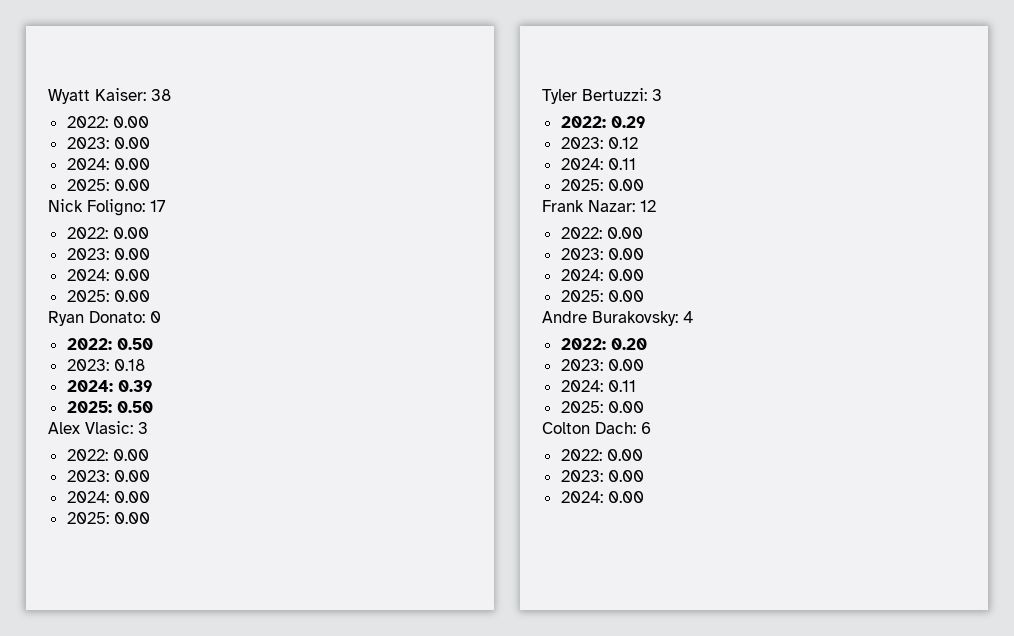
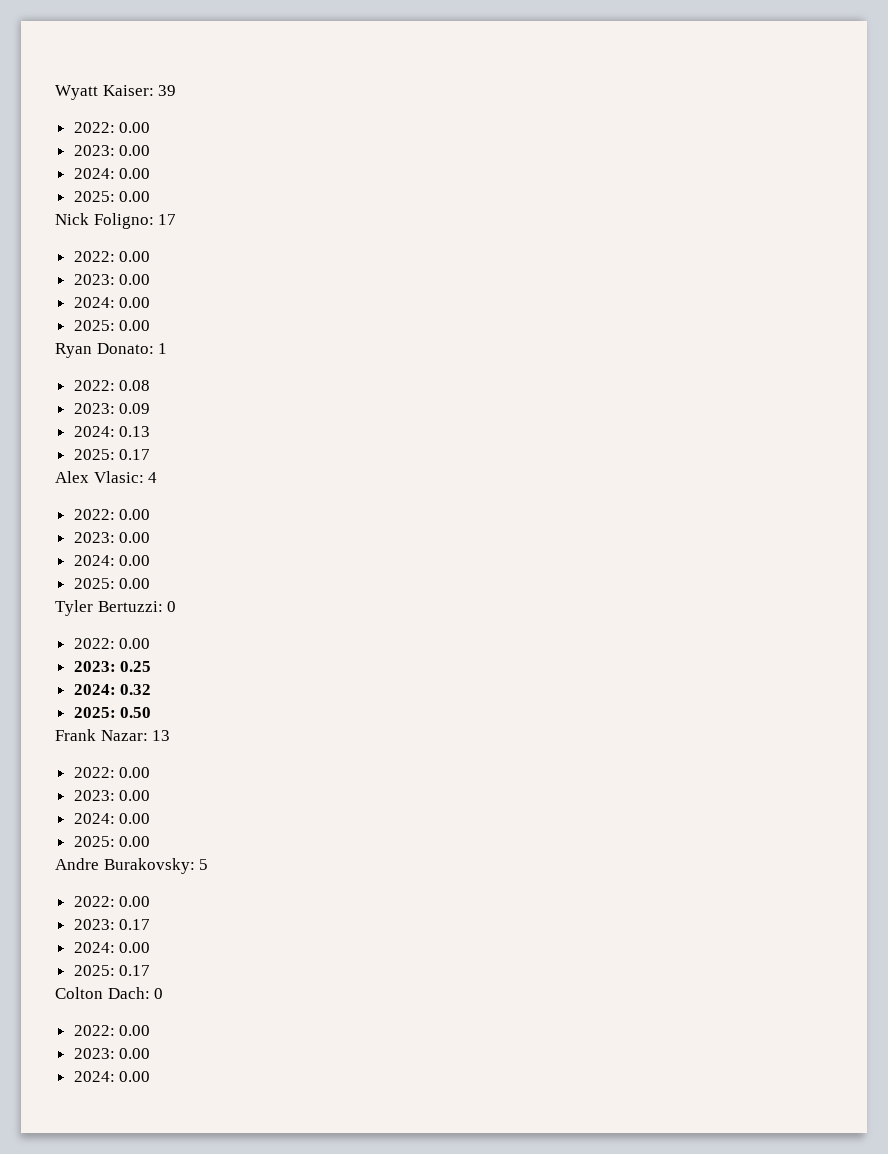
- Wyatt Kaiser: 38
+ Wyatt Kaiser: 39
- Ryan Donato: 0
- 2022: 0.50
- 2023: 0.18
- 2024: 0.39
- 2025: 0.50
+ Ryan Donato: 1
+ 2022: 0.08
+ 2023: 0.09
+ 2024: 0.13
+ 2025: 0.17
- Alex Vlasic: 3
+ Alex Vlasic: 4
- Tyler Bertuzzi: 3
- 2022: 0.29
- 2023: 0.12
- 2024: 0.11
- 2025: 0.00
+ Tyler Bertuzzi: 0
+ 2022: 0.00
+ 2023: 0.25
+ 2024: 0.32
+ 2025: 0.50
- Frank Nazar: 12
+ Frank Nazar: 13
- Andre Burakovsky: 4
- 2022: 0.20
- 2023: 0.00
- 2024: 0.11
- 2025: 0.00
+ Andre Burakovsky: 5
+ 2022: 0.00
+ 2023: 0.17
+ 2024: 0.00
+ 2025: 0.17
- Colton Dach: 6
+ Colton Dach: 0

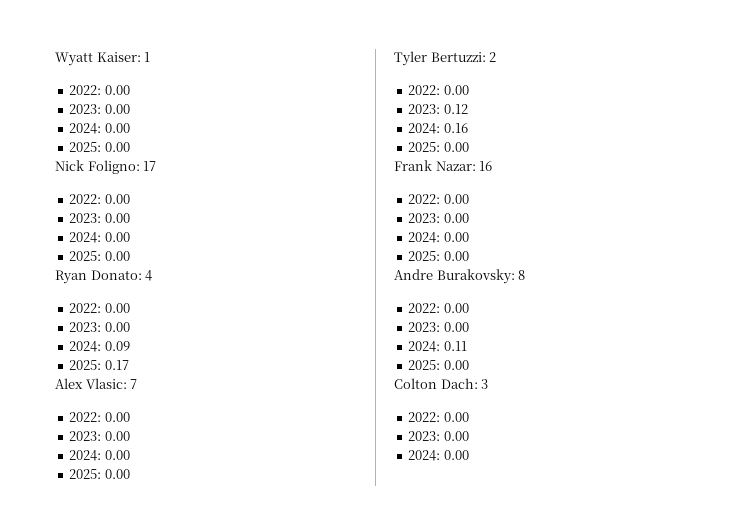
- Wyatt Kaiser: 39
+ Wyatt Kaiser: 1
- Ryan Donato: 1
- 2022: 0.08
- 2023: 0.09
- 2024: 0.13
+ Ryan Donato: 4
+ 2022: 0.00
+ 2023: 0.00
+ 2024: 0.09
- Alex Vlasic: 4
+ Alex Vlasic: 7
- Tyler Bertuzzi: 0
+ Tyler Bertuzzi: 2
  2022: 0.00
- 2023: 0.25
- 2024: 0.32
- 2025: 0.50
+ 2023: 0.12
+ 2024: 0.16
+ 2025: 0.00
- Frank Nazar: 13
+ Frank Nazar: 16
- Andre Burakovsky: 5
+ Andre Burakovsky: 8
  2022: 0.00
- 2023: 0.17
- 2024: 0.00
- 2025: 0.17
+ 2023: 0.00
+ 2024: 0.11
+ 2025: 0.00
- Colton Dach: 0
+ Colton Dach: 3

